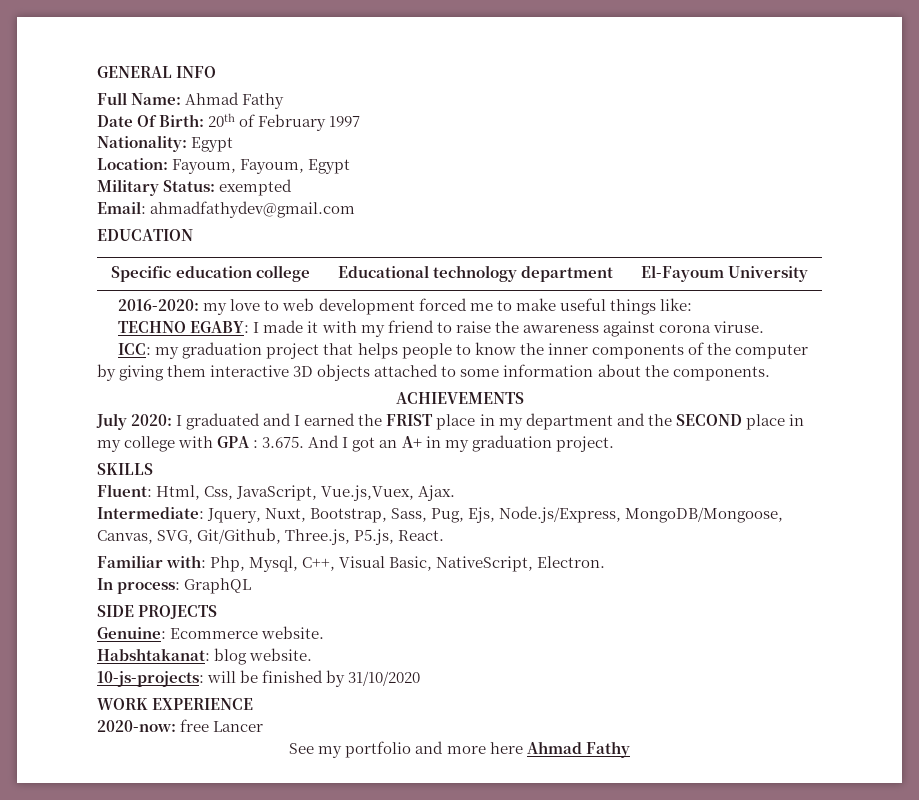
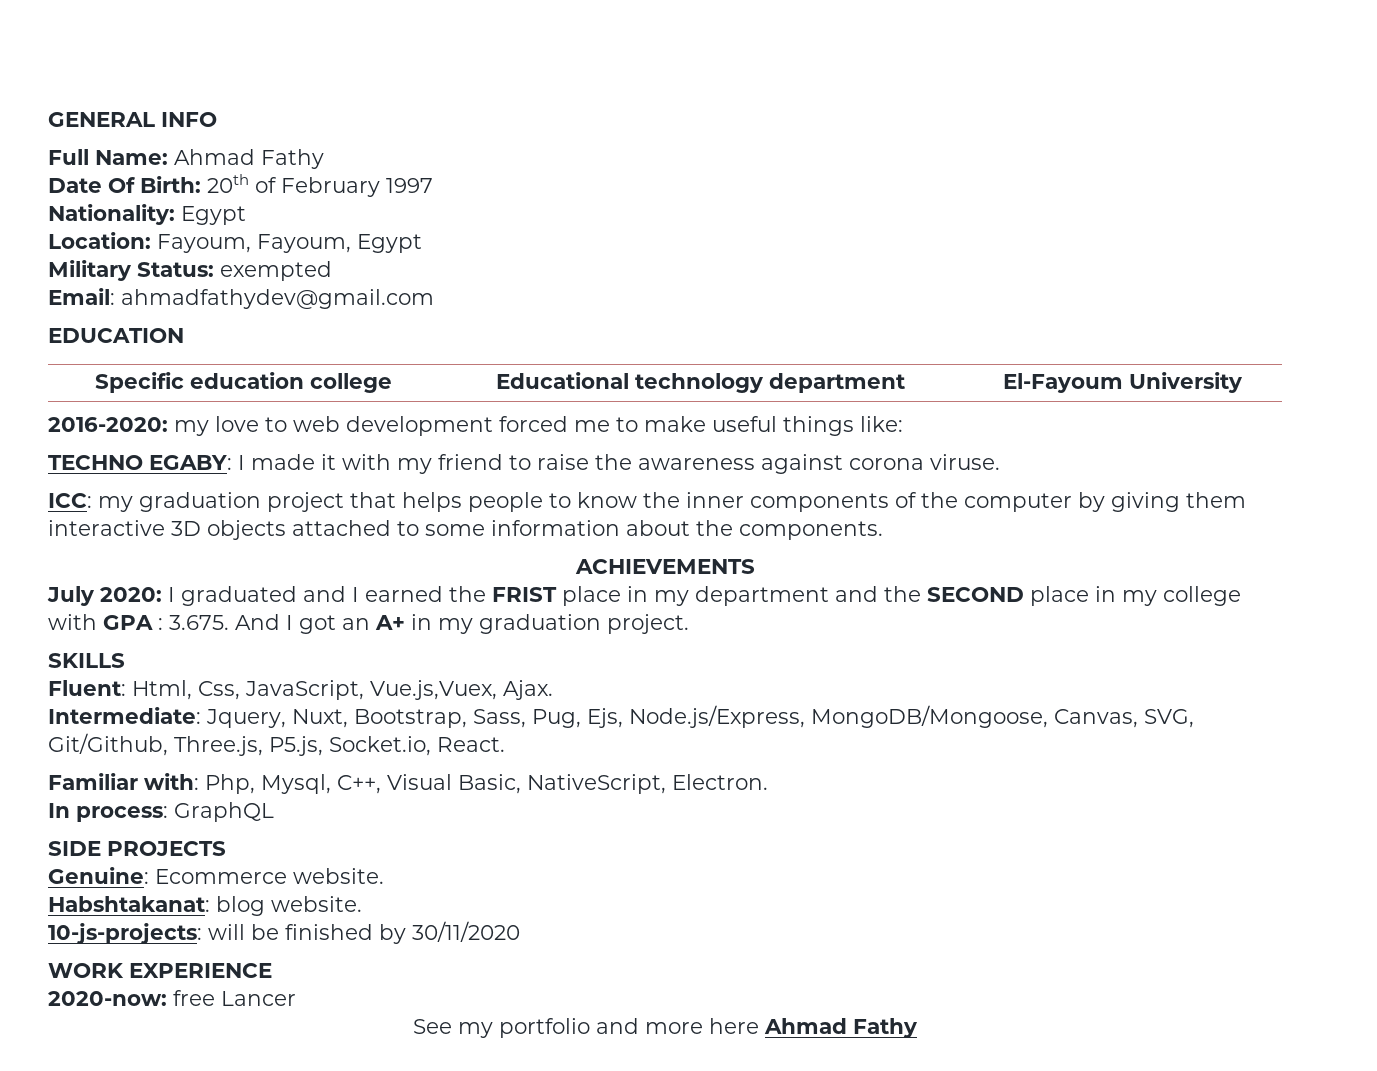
- Intermediate: Jquery, Nuxt, Bootstrap, Sass, Pug, Ejs, Node.js/Express, MongoDB/Mongoose, Canvas, SVG, Git/Github, Three.js, P5.js, React.
+ Intermediate: Jquery, Nuxt, Bootstrap, Sass, Pug, Ejs, Node.js/Express, MongoDB/Mongoose, Canvas, SVG, Git/Github, Three.js, P5.js, Socket.io, React.
- 10-js-projects: will be finished by 31/10/2020
+ 10-js-projects: will be finished by 30/11/2020

